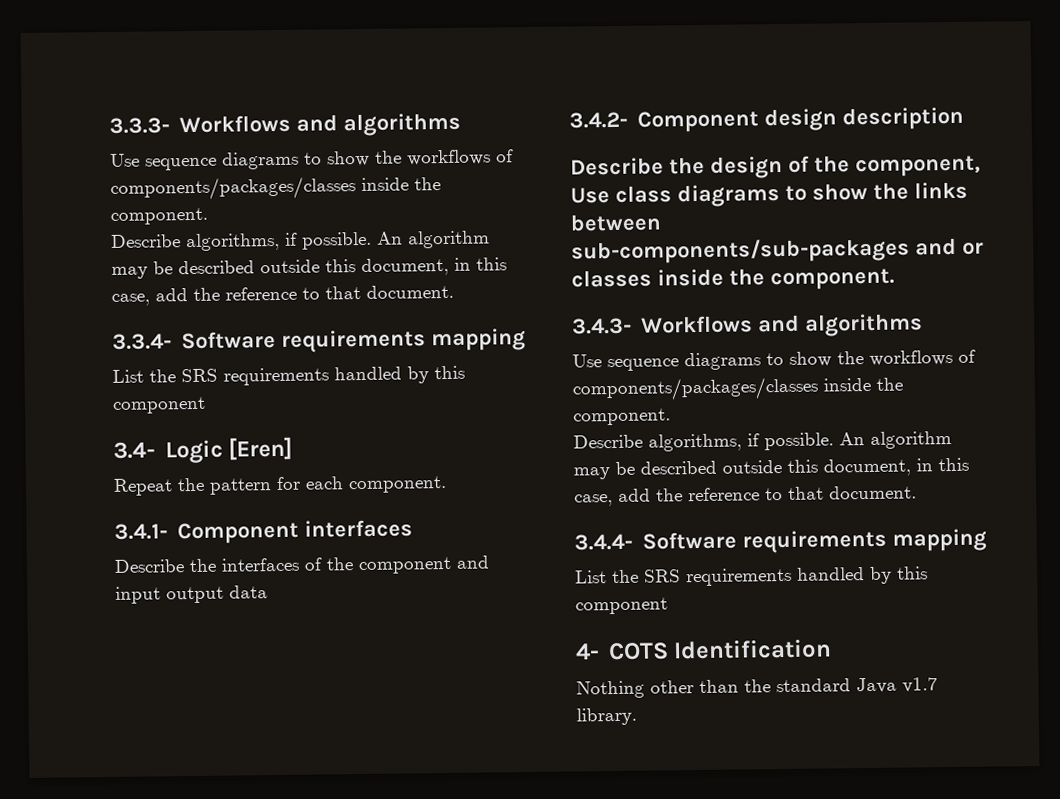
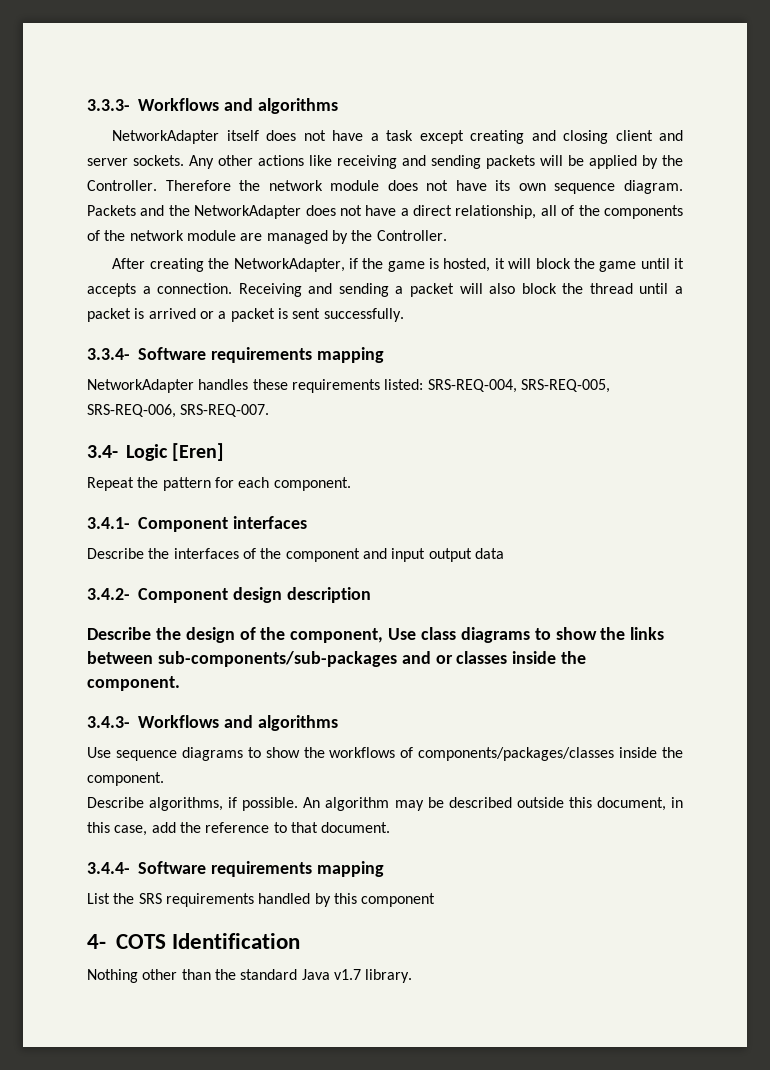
  3.3.3- Workflows and algorithms
- Use sequence diagrams to show the workflows of components/packages/classes inside the component.
- Describe algorithms, if possible. An algorithm may be described outside this document, in this case, add the reference to that document.
+ NetworkAdapter itself does not have a task except creating and closing client and server sockets. Any other actions like receiving and sending packets will be applied by the Controller. Therefore the network module does not have its own sequence diagram. Packets and the NetworkAdapter does not have a direct relationship, all of the components of the network module are managed by the Controller.
+ After creating the NetworkAdapter, if the game is hosted, it will block the game until it accepts a connection. Receiving and sending a packet will also block the thread until a packet is arrived or a packet is sent successfully.
  3.3.4- Software requirements mapping
- List the SRS requirements handled by this component
+ NetworkAdapter handles these requirements listed: SRS-REQ-004, SRS-REQ-005, SRS-REQ-006, SRS-REQ-007.

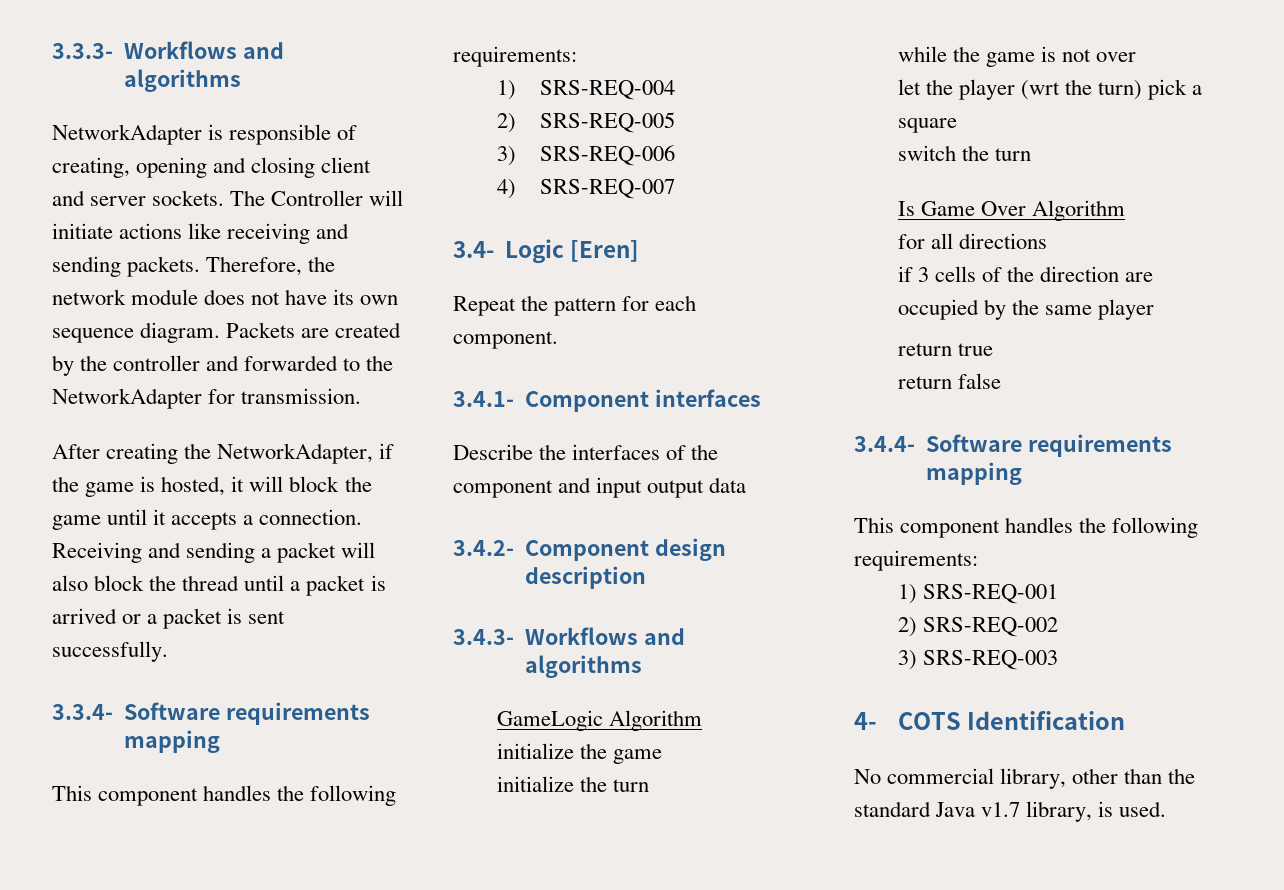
- NetworkAdapter itself does not have a task except creating and closing client and server sockets.
+ NetworkAdapter is responsible of creating, opening and closing client and server sockets.
- Any other actions like receiving and sending packets will be applied by the Controller. Therefore the network module does not have its own sequence diagram.
+ The Controller will initiate actions like receiving and sending packets. Therefore, the network module does not have its own sequence diagram.
- Packets and the NetworkAdapter does not have a direct relationship, all of the components of the network module are managed by the Controller.
+ Packets are created by the controller and forwarded to the NetworkAdapter for transmission.
  3.3.4- Software requirements mapping
- NetworkAdapter handles these requirements listed: SRS-REQ-004, SRS-REQ-005, SRS-REQ-006, SRS-REQ-007.
+ This component handles the following requirements:
+ 1) SRS-REQ-004
+ 2) SRS-REQ-005
+ 3) SRS-REQ-006
+ 4) SRS-REQ-007
- Describe the design of the component, Use class diagrams to show the links between sub-components/sub-packages and or classes inside the component.
  3.4.3- Workflows and algorithms
- Use sequence diagrams to show the workflows of components/packages/classes inside the component.
- Describe algorithms, if possible. An algorithm may be described outside this document, in this case, add the reference to that document.
+ GameLogic Algorithm
+ initialize the game
+ initialize the turn
+ while the game is not over
+ let the player (wrt the turn) pick a square
+ switch the turn
+ Is Game Over Algorithm
+ for all directions
+ if 3 cells of the direction are occupied by the same player
+ return true
+ return false
  3.4.4- Software requirements mapping
- List the SRS requirements handled by this component
+ This component handles the following requirements:
+ 1) SRS-REQ-001
+ 2) SRS-REQ-002
+ 3) SRS-REQ-003
- Nothing other than the standard Java v1.7 library.
+ No commercial library, other than the standard Java v1.7 library, is used.

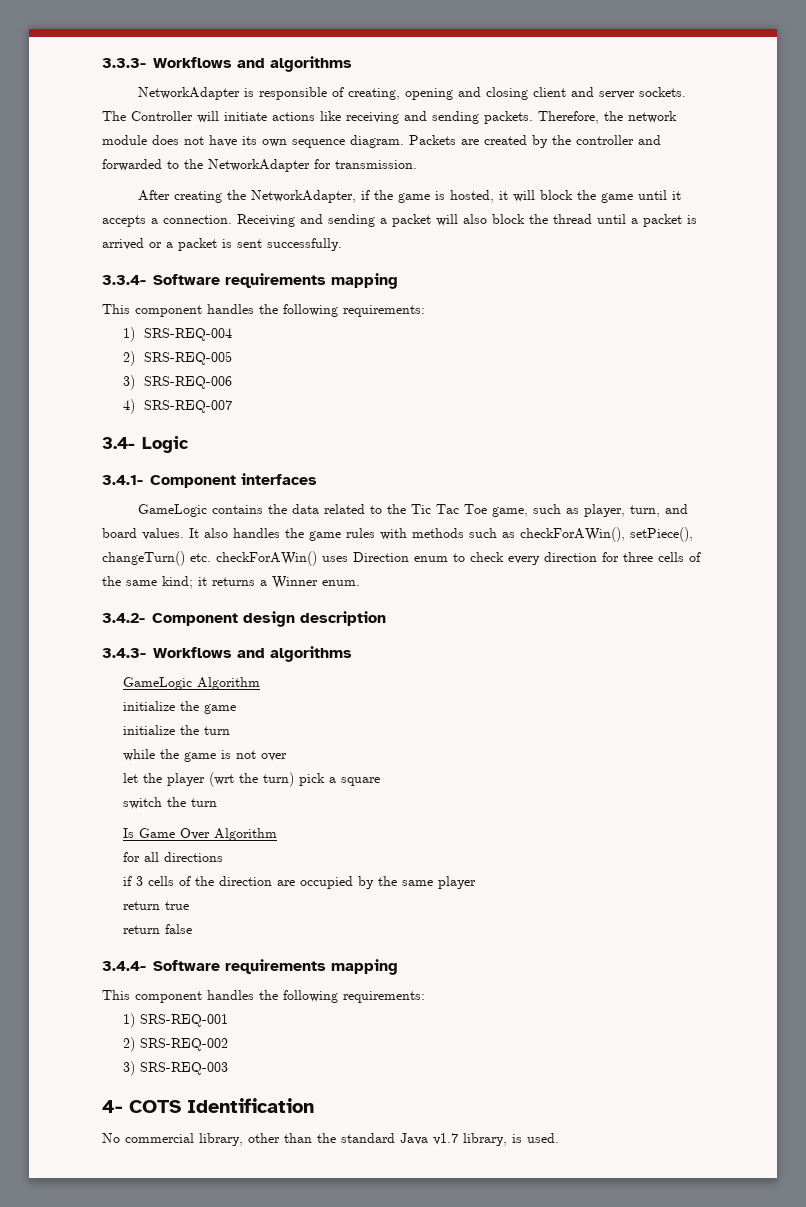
- 3.4- Logic [Eren]
- Repeat the pattern for each component.
+ 3.4- Logic
  3.4.1- Component interfaces
- Describe the interfaces of the component and input output data
+ GameLogic contains the data related to the Tic Tac Toe game, such as player, turn, and board values. It also handles the game rules with methods such as checkForAWin(), setPiece(), changeTurn() etc. checkForAWin() uses Direction enum to check every direction for three cells of the same kind; it returns a Winner enum.

